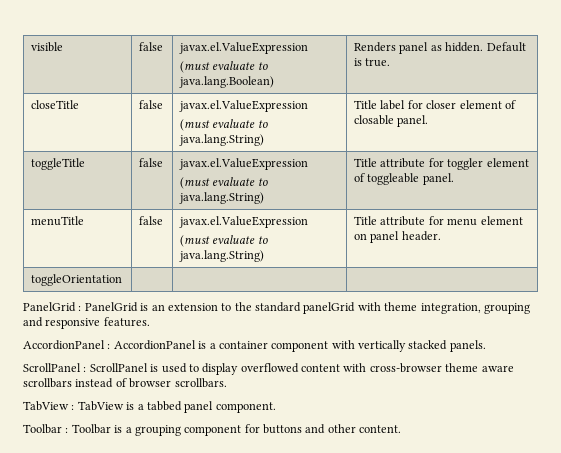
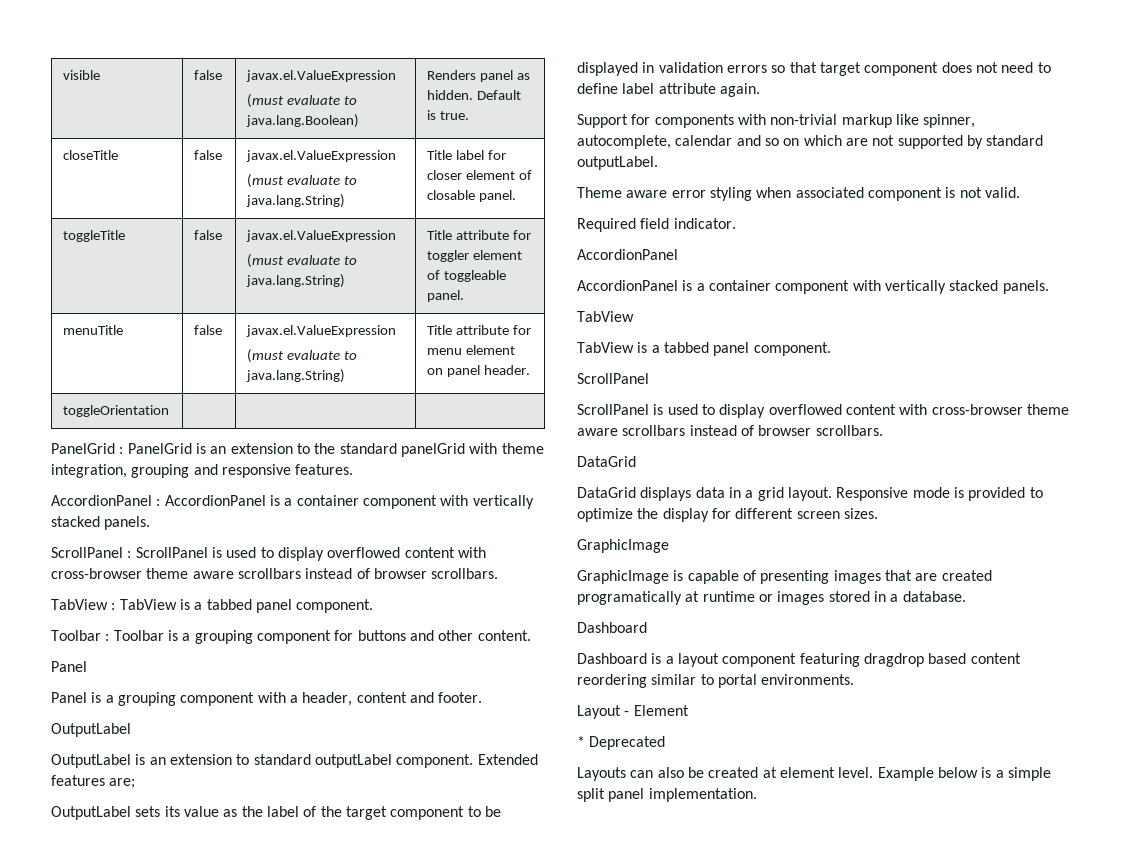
  Toolbar : Toolbar is a grouping component for buttons and other content.
+ Panel
+ Panel is a grouping component with a header, content and footer.
+ OutputLabel
+ OutputLabel is an extension to standard outputLabel component. Extended features are;
+ OutputLabel sets its value as the label of the target component to be displayed in validation errors so that target component does not need to define label attribute again.
+ Support for components with non-trivial markup like spinner, autocomplete, calendar and so on which are not supported by standard outputLabel.
+ Theme aware error styling when associated component is not valid.
+ Required field indicator.
+ AccordionPanel
+ AccordionPanel is a container component with vertically stacked panels.
+ TabView
+ TabView is a tabbed panel component.
+ ScrollPanel
+ ScrollPanel is used to display overflowed content with cross-browser theme aware scrollbars instead of browser scrollbars.
+ DataGrid
+ DataGrid displays data in a grid layout. Responsive mode is provided to optimize the display for different screen sizes.
+ GraphicImage
+ GraphicImage is capable of presenting images that are created programatically at runtime or images stored in a database.
+ Dashboard
+ Dashboard is a layout component featuring dragdrop based content reordering similar to portal environments.
+ Layout - Element
+ * Deprecated
+ Layouts can also be created at element level. Example below is a simple split panel implementation.

